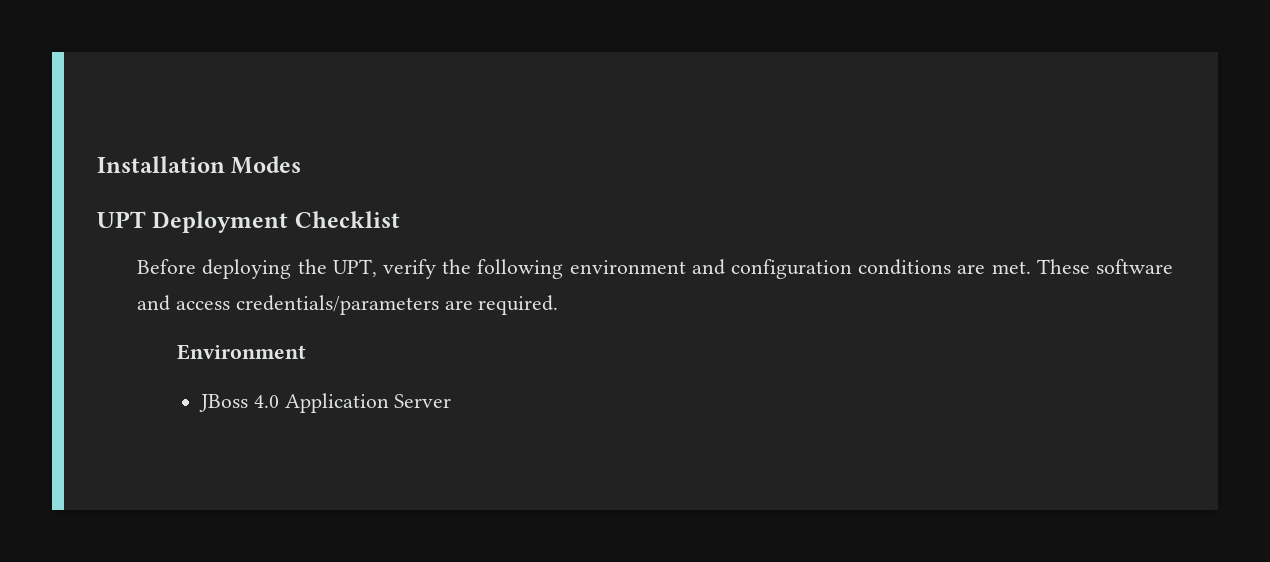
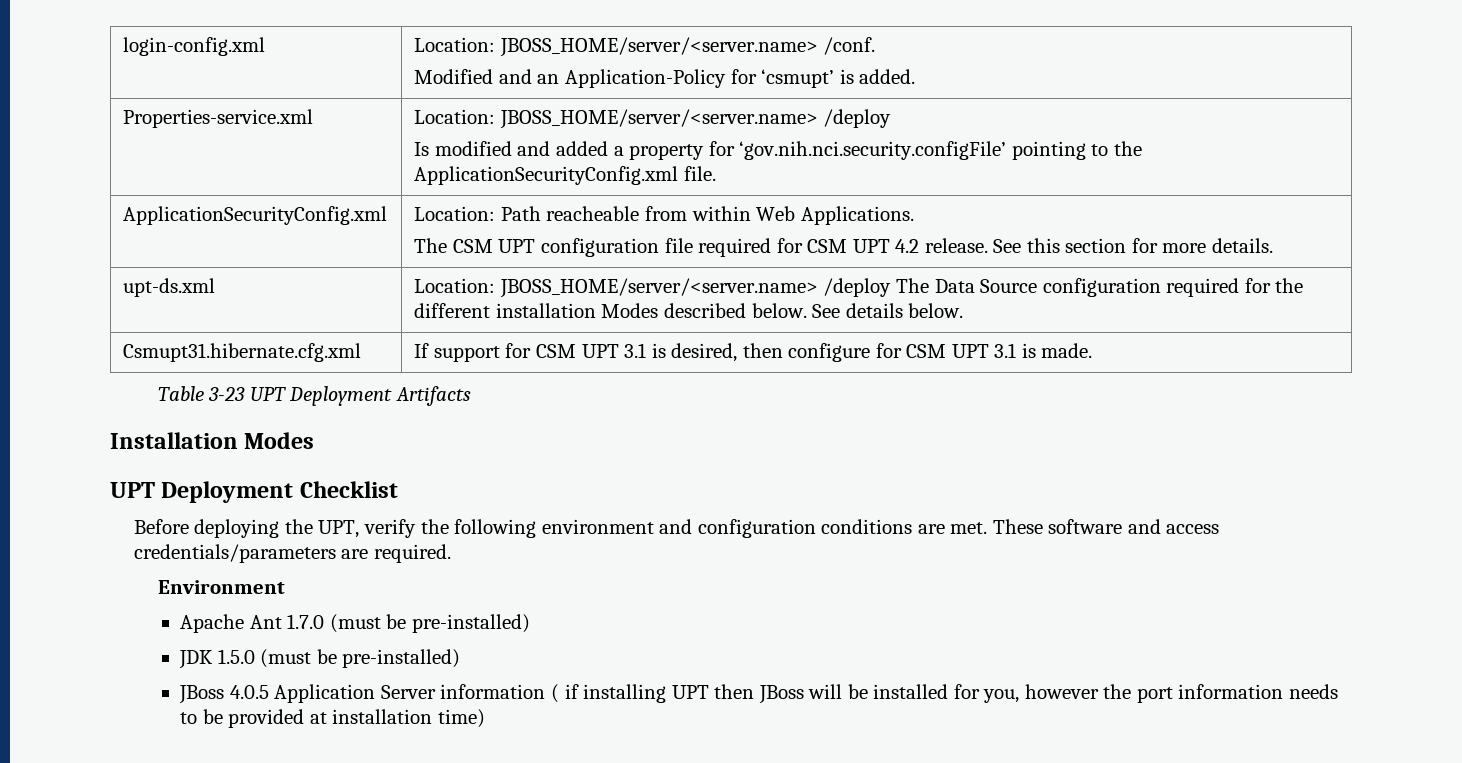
+ login-config.xml | Location: JBOSS_HOME/server/<server.name> /conf.
+ Modified and an Application-Policy for ‘csmupt’ is added.
+ Properties-service.xml | Location: JBOSS_HOME/server/<server.name> /deploy
+ Is modified and added a property for ‘gov.nih.nci.security.configFile’ pointing to the ApplicationSecurityConfig.xml file.
+ ApplicationSecurityConfig.xml | Location: Path reacheable from within Web Applications.
+ The CSM UPT configuration file required for CSM UPT 4.2 release. See this section for more details.
+ upt-ds.xml | Location: JBOSS_HOME/server/<server.name> /deploy The Data Source configuration required for the different installation Modes described below. See details below.
+ Csmupt31.hibernate.cfg.xml | If support for CSM UPT 3.1 is desired, then configure for CSM UPT 3.1 is made.
+ Table 3-23 UPT Deployment Artifacts
- JBoss 4.0 Application Server
+ Apache Ant 1.7.0 (must be pre-installed)
+ JDK 1.5.0 (must be pre-installed)
+ JBoss 4.0.5 Application Server information ( if installing UPT then JBoss will be installed for you, however the port information needs to be provided at installation time)

